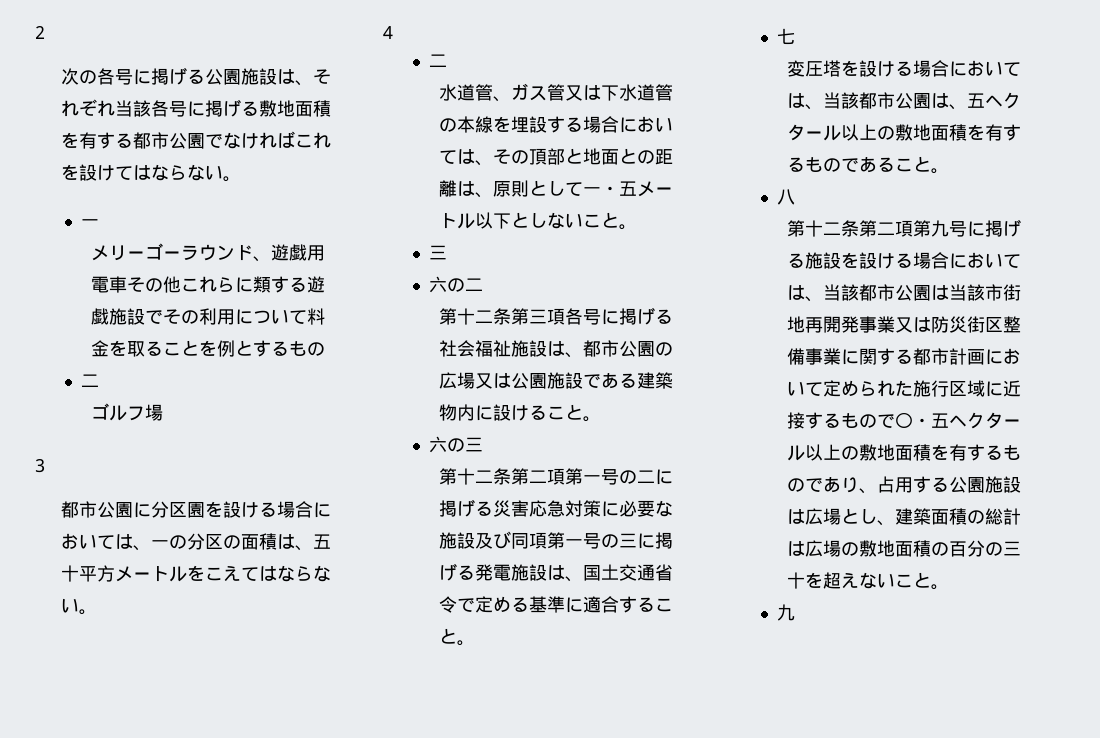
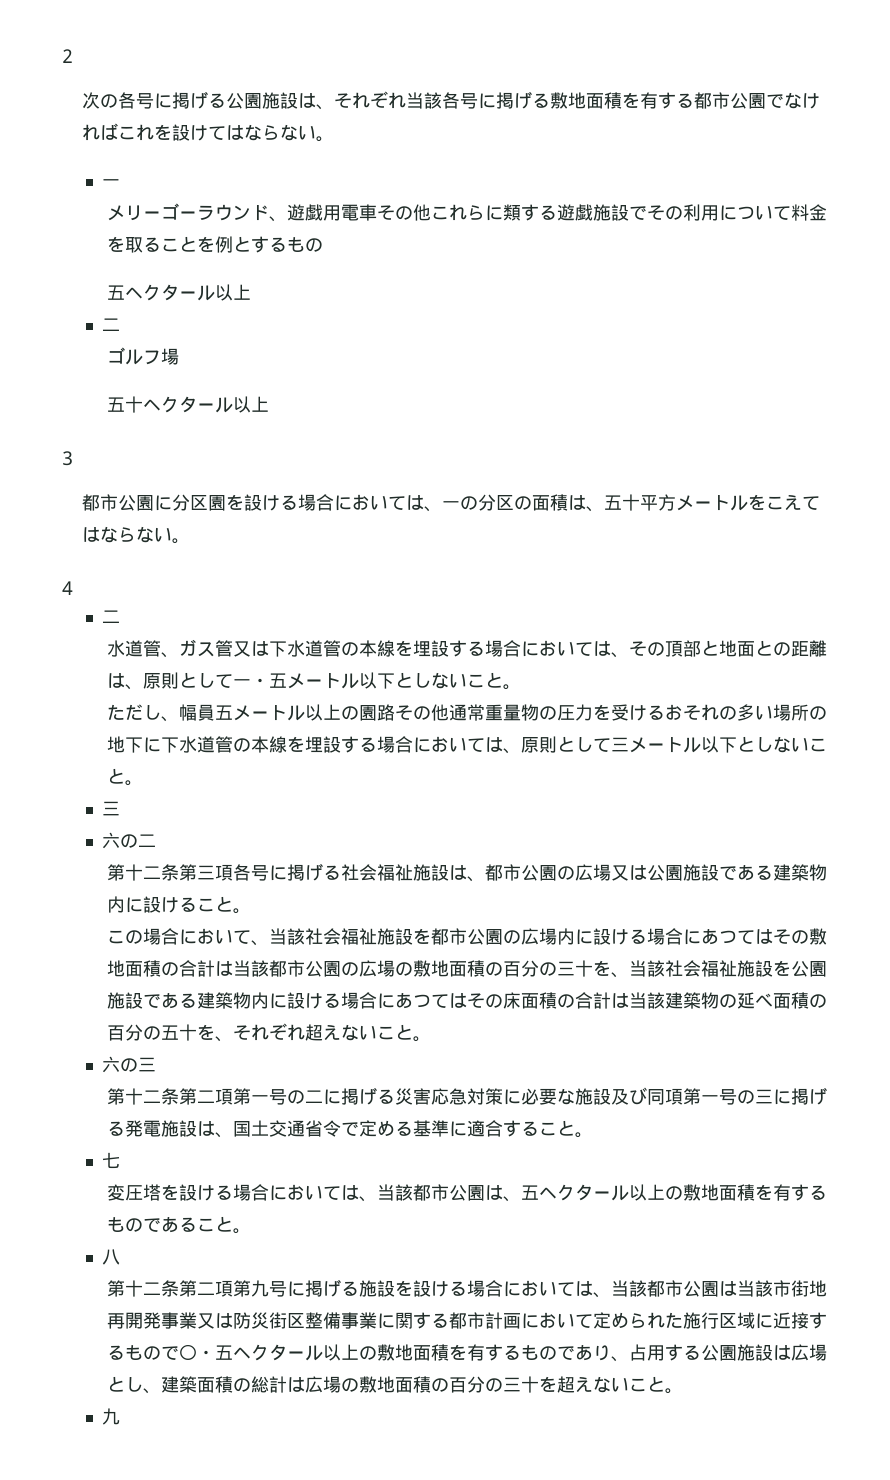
  メリーゴーラウンド、遊戯用電車その他これらに類する遊戯施設でその利用について料金を取ることを例とするもの
+ 五ヘクタール以上
+ 五十ヘクタール以上
+ ただし、幅員五メートル以上の園路その他通常重量物の圧力を受けるおそれの多い場所の地下に下水道管の本線を埋設する場合においては、原則として三メートル以下としないこと。
+ この場合において、当該社会福祉施設を都市公園の広場内に設ける場合にあつてはその敷地面積の合計は当該都市公園の広場の敷地面積の百分の三十を、当該社会福祉施設を公園施設である建築物内に設ける場合にあつてはその床面積の合計は当該建築物の延べ面積の百分の五十を、それぞれ超えないこと。

